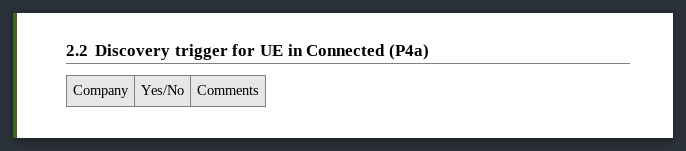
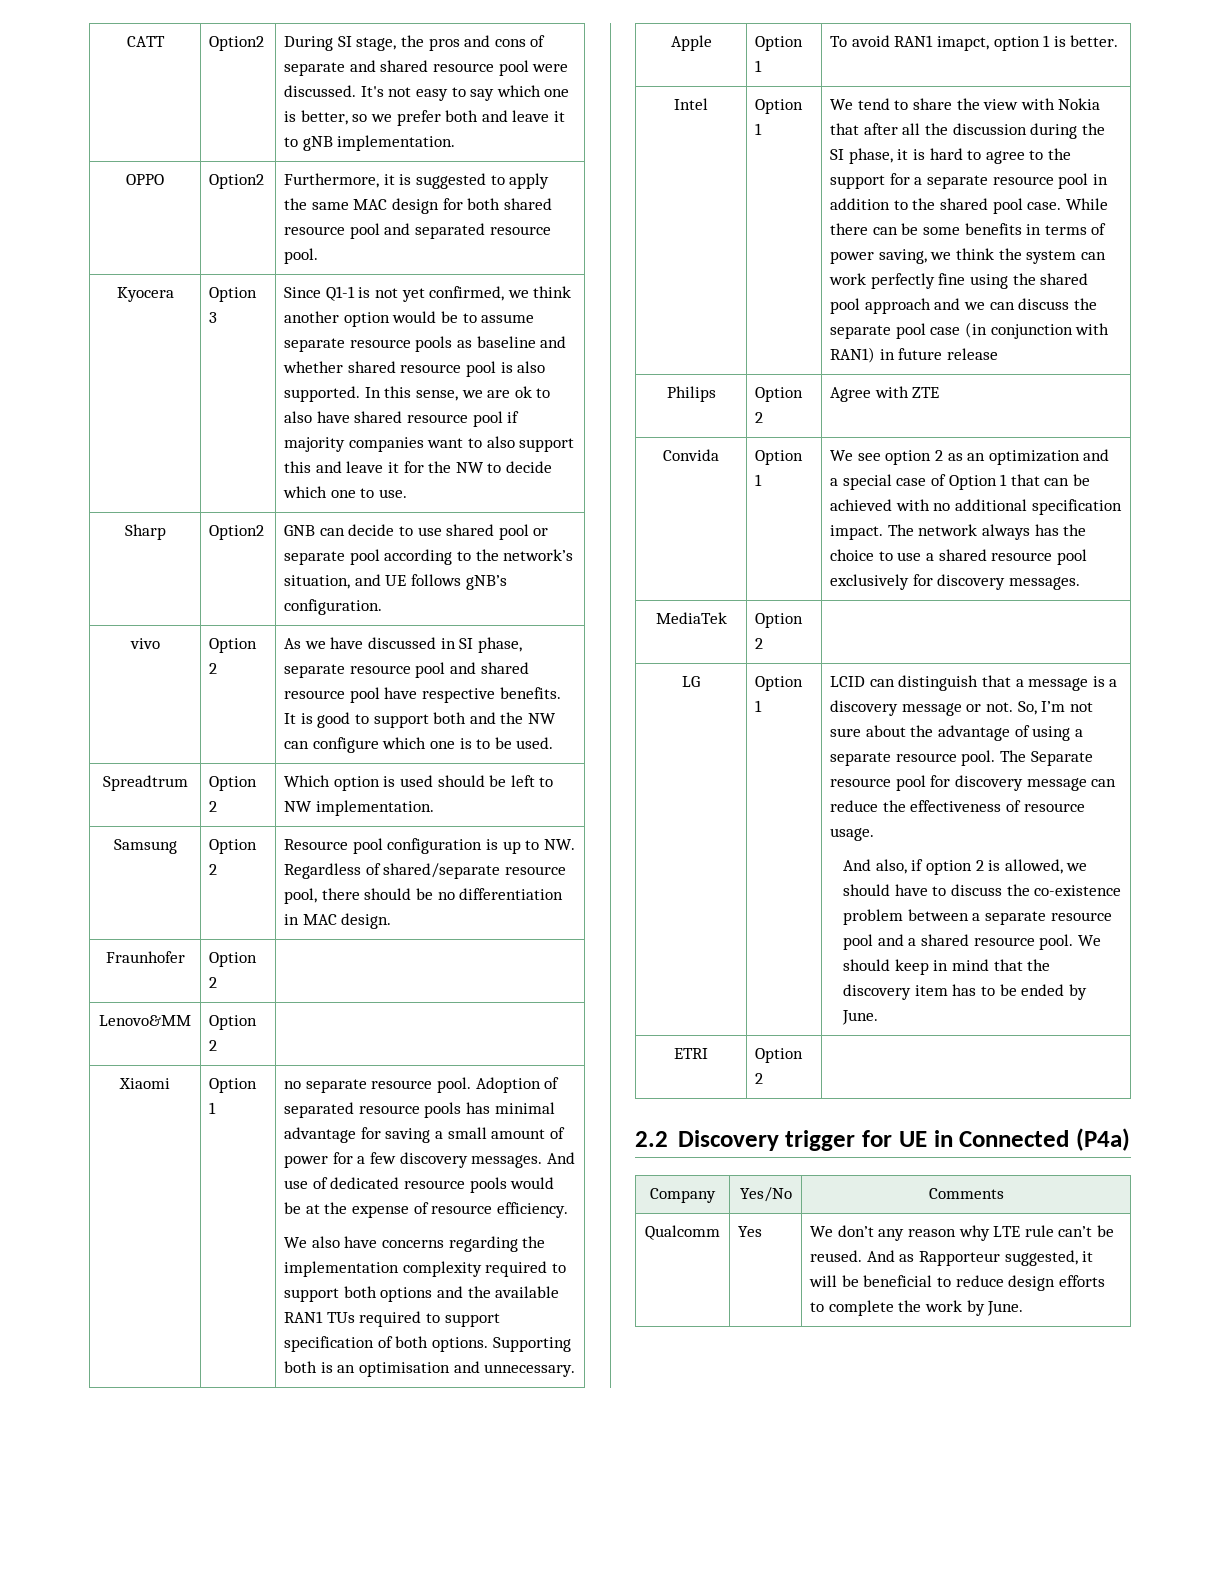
+ CATT | Option2 | During SI stage, the pros and cons of separate and shared resource pool were discussed. It's not easy to say which one is better, so we prefer both and leave it to gNB implementation.
+ OPPO | Option2 | Furthermore, it is suggested to apply the same MAC design for both shared resource pool and separated resource pool.
+ Kyocera | Option 3 | Since Q1-1 is not yet confirmed, we think another option would be to assume separate resource pools as baseline and whether shared resource pool is also supported. In this sense, we are ok to also have shared resource pool if majority companies want to also support this and leave it for the NW to decide which one to use.
+ Sharp | Option2 | GNB can decide to use shared pool or separate pool according to the network’s situation, and UE follows gNB’s configuration.
+ vivo | Option 2 | As we have discussed in SI phase, separate resource pool and shared resource pool have respective benefits. It is good to support both and the NW can configure which one is to be used.
+ Spreadtrum | Option 2 | Which option is used should be left to NW implementation.
+ Samsung | Option 2 | Resource pool configuration is up to NW. Regardless of shared/separate resource pool, there should be no differentiation in MAC design.
+ Fraunhofer | Option 2 |
+ Lenovo&MM | Option 2 |
+ Xiaomi | Option 1 | no separate resource pool. Adoption of separated resource pools has minimal advantage for saving a small amount of power for a few discovery messages. And use of dedicated resource pools would be at the expense of resource efficiency.
+ We also have concerns regarding the implementation complexity required to support both options and the available RAN1 TUs required to support specification of both options. Supporting both is an optimisation and unnecessary.
+ Apple | Option 1 | To avoid RAN1 imapct, option 1 is better.
+ Intel | Option 1 | We tend to share the view with Nokia that after all the discussion during the SI phase, it is hard to agree to the support for a separate resource pool in addition to the shared pool case. While there can be some benefits in terms of power saving, we think the system can work perfectly fine using the shared pool approach and we can discuss the separate pool case (in conjunction with RAN1) in future release
+ Philips | Option 2 | Agree with ZTE
+ Convida | Option 1 | We see option 2 as an optimization and a special case of Option 1 that can be achieved with no additional specification impact. The network always has the choice to use a shared resource pool exclusively for discovery messages.
+ MediaTek | Option 2 |
+ LG | Option 1 | LCID can distinguish that a message is a discovery message or not. So, I’m not sure about the advantage of using a separate resource pool. The Separate resource pool for discovery message can reduce the effectiveness of resource usage.
+ And also, if option 2 is allowed, we should have to discuss the co-existence problem between a separate resource pool and a shared resource pool. We should keep in mind that the discovery item has to be ended by June.
+ ETRI | Option 2 |
+ Qualcomm | Yes | We don’t any reason why LTE rule can’t be reused. And as Rapporteur suggested, it will be beneficial to reduce design efforts to complete the work by June.

